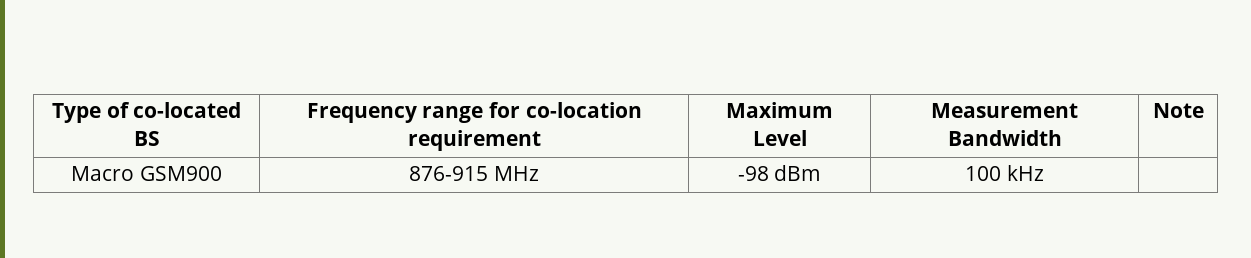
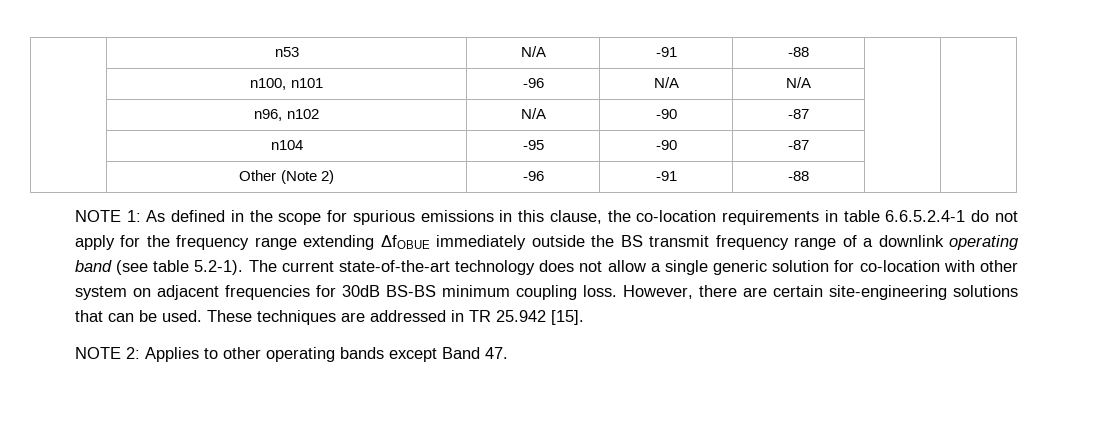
- Type of co-located BS | Frequency range for co-location requirement | Maximum Level | Measurement Bandwidth | Note
- Macro GSM900 | 876-915 MHz | -98 dBm | 100 kHz |
+ | n53 | N/A | -91 | -88 | |
+ | n100, n101 | -96 | N/A | N/A | |
+ | n96, n102 | N/A | -90 | -87 | |
+ | n104 | -95 | -90 | -87 | |
+ | Other (Note 2) | -96 | -91 | -88 | |
+ NOTE 1: As defined in the scope for spurious emissions in this clause, the co-location requirements in table 6.6.5.2.4-1 do not apply for the frequency range extending ΔfOBUE immediately outside the BS transmit frequency range of a downlink operating band (see table 5.2-1). The current state-of-the-art technology does not allow a single generic solution for co-location with other system on adjacent frequencies for 30dB BS-BS minimum coupling loss. However, there are certain site-engineering solutions that can be used. These techniques are addressed in TR 25.942 [15].
+ NOTE 2: Applies to other operating bands except Band 47.

